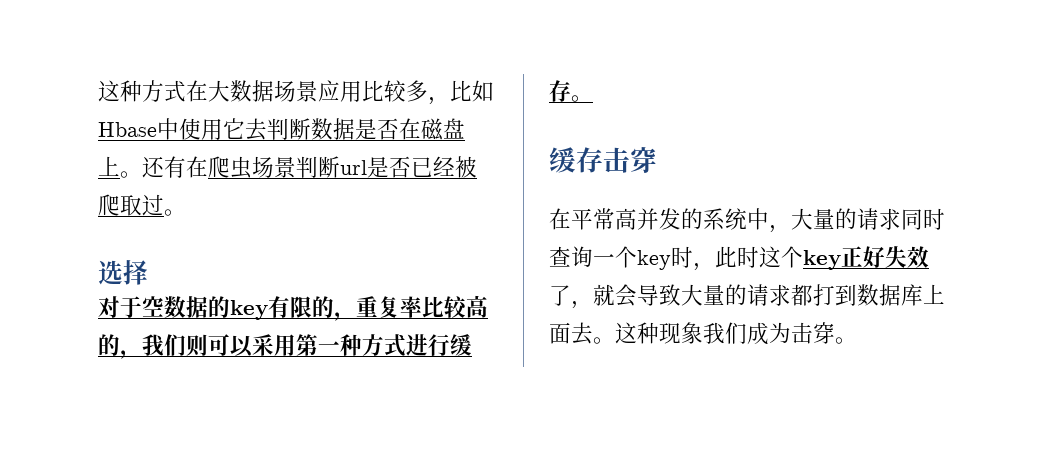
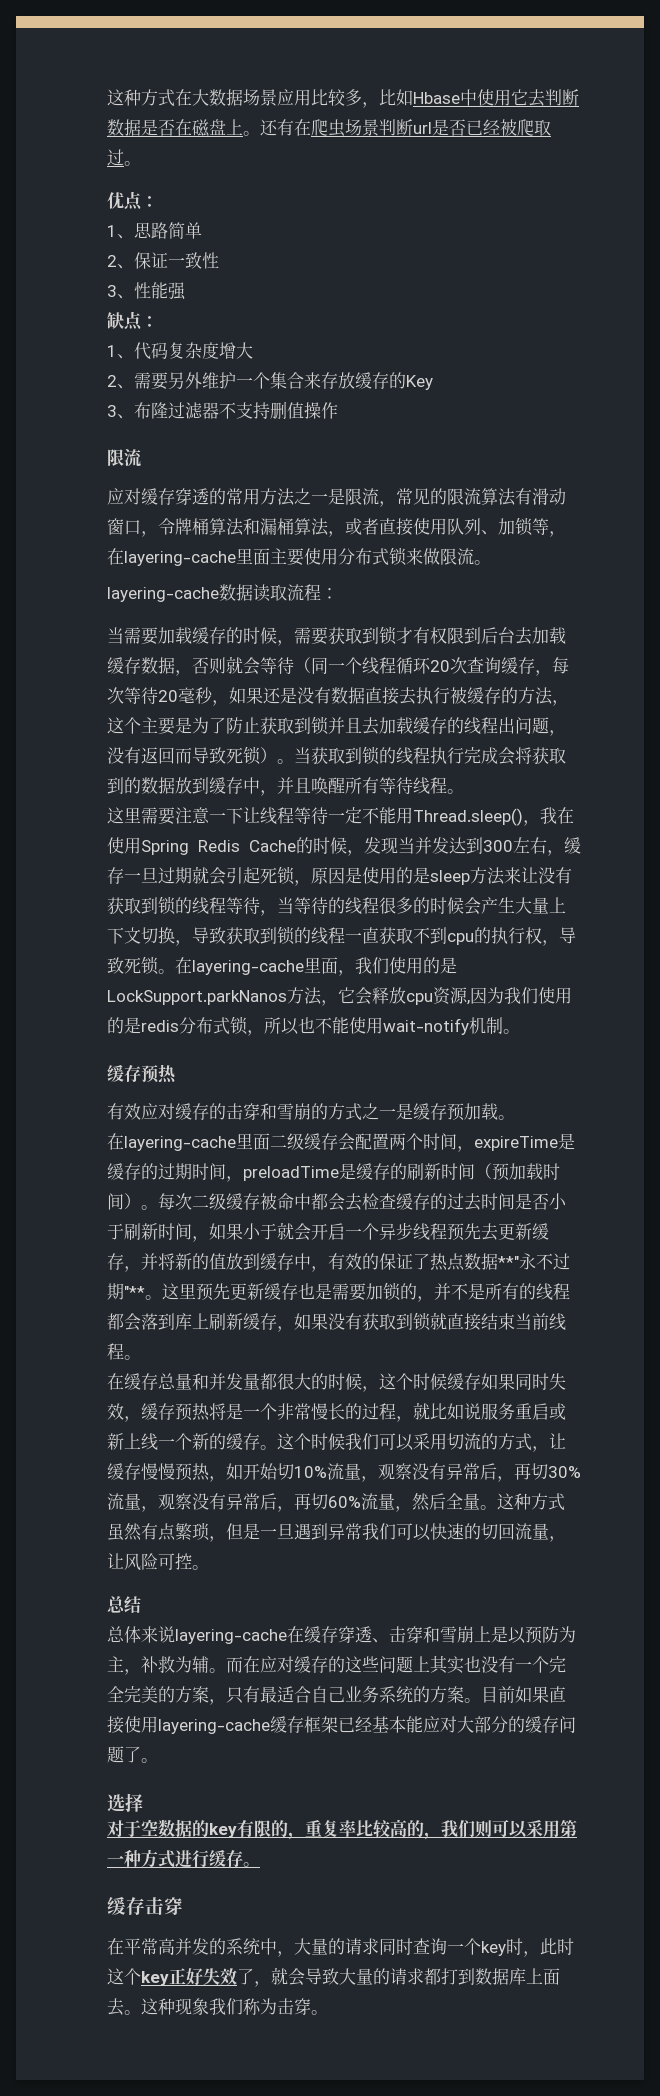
+ 优点：
+ 1、思路简单
+ 2、保证一致性
+ 3、性能强
+ 缺点：
+ 1、代码复杂度增大
+ 2、需要另外维护一个集合来存放缓存的Key
+ 3、布隆过滤器不支持删值操作
+ 限流
+ 应对缓存穿透的常用方法之一是限流，常见的限流算法有滑动窗口，令牌桶算法和漏桶算法，或者直接使用队列、加锁等，在layering-cache里面主要使用分布式锁来做限流。
+ layering-cache数据读取流程：
+ 当需要加载缓存的时候，需要获取到锁才有权限到后台去加载缓存数据，否则就会等待（同一个线程循环20次查询缓存，每次等待20毫秒，如果还是没有数据直接去执行被缓存的方法，这个主要是为了防止获取到锁并且去加载缓存的线程出问题，没有返回而导致死锁）。当获取到锁的线程执行完成会将获取到的数据放到缓存中，并且唤醒所有等待线程。
+ 这里需要注意一下让线程等待一定不能用Thread.sleep()，我在使用Spring Redis Cache的时候，发现当并发达到300左右，缓存一旦过期就会引起死锁，原因是使用的是sleep方法来让没有获取到锁的线程等待，当等待的线程很多的时候会产生大量上下文切换，导致获取到锁的线程一直获取不到cpu的执行权，导致死锁。在layering-cache里面，我们使用的是LockSupport.parkNanos方法，它会释放cpu资源,因为我们使用的是redis分布式锁，所以也不能使用wait-notify机制。
+ 缓存预热
+ 有效应对缓存的击穿和雪崩的方式之一是缓存预加载。
+ 在layering-cache里面二级缓存会配置两个时间，expireTime是缓存的过期时间，preloadTime是缓存的刷新时间（预加载时间）。每次二级缓存被命中都会去检查缓存的过去时间是否小于刷新时间，如果小于就会开启一个异步线程预先去更新缓存，并将新的值放到缓存中，有效的保证了热点数据**"永不过期"**。这里预先更新缓存也是需要加锁的，并不是所有的线程都会落到库上刷新缓存，如果没有获取到锁就直接结束当前线程。
+ 在缓存总量和并发量都很大的时候，这个时候缓存如果同时失效，缓存预热将是一个非常慢长的过程，就比如说服务重启或新上线一个新的缓存。这个时候我们可以采用切流的方式，让缓存慢慢预热，如开始切10%流量，观察没有异常后，再切30%流量，观察没有异常后，再切60%流量，然后全量。这种方式虽然有点繁琐，但是一旦遇到异常我们可以快速的切回流量，让风险可控。
+ 总结
+ 总体来说layering-cache在缓存穿透、击穿和雪崩上是以预防为主，补救为辅。而在应对缓存的这些问题上其实也没有一个完全完美的方案，只有最适合自己业务系统的方案。目前如果直接使用layering-cache缓存框架已经基本能应对大部分的缓存问题了。
- 这种现象我们成为击穿。
+ 这种现象我们称为击穿。

